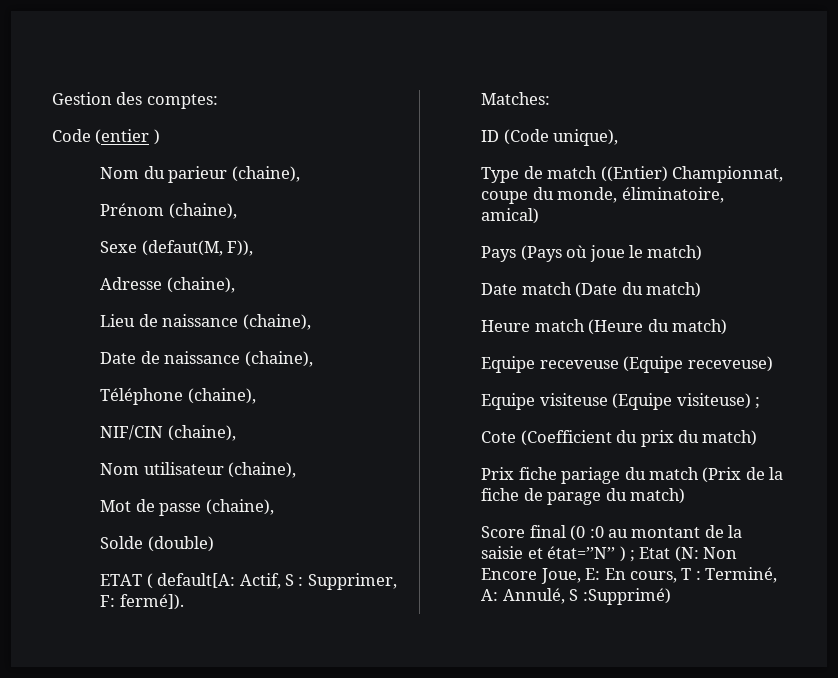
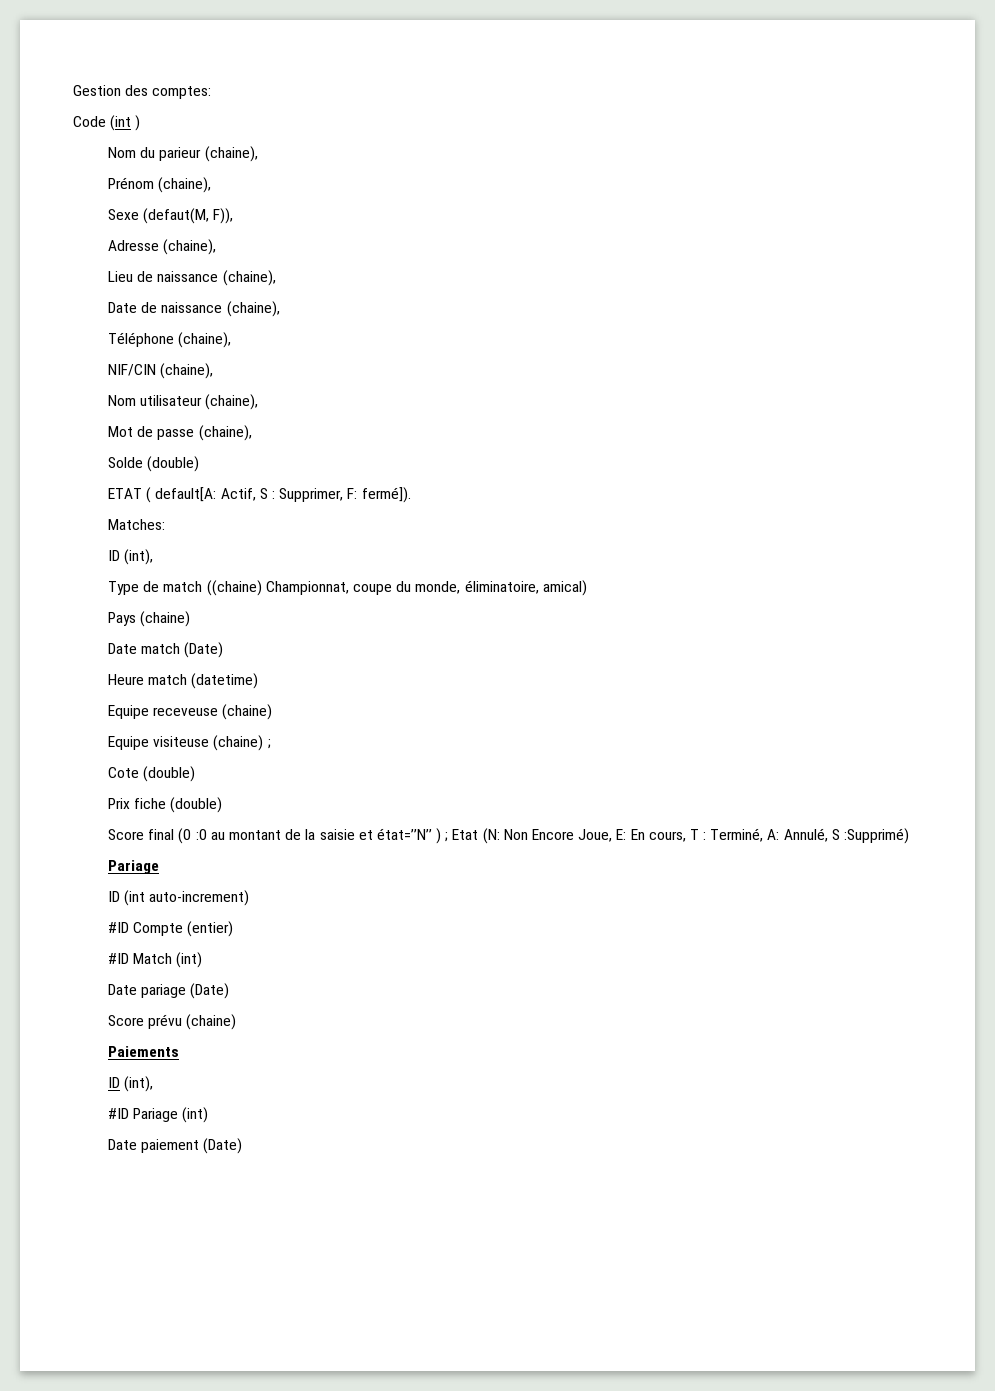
- Code (entier )
+ Code (int )
  Matches:
- ID (Code unique),
+ ID (int),
- Type de match ((Entier) Championnat, coupe du monde, éliminatoire, amical)
+ Type de match ((chaine) Championnat, coupe du monde, éliminatoire, amical)
- Pays (Pays où joue le match)
+ Pays (chaine)
- Date match (Date du match)
+ Date match (Date)
- Heure match (Heure du match)
+ Heure match (datetime)
- Equipe receveuse (Equipe receveuse)
+ Equipe receveuse (chaine)
- Equipe visiteuse (Equipe visiteuse) ;
+ Equipe visiteuse (chaine) ;
- Cote (Coefficient du prix du match)
- Prix fiche pariage du match (Prix de la fiche de parage du match)
+ Cote (double)
+ Prix fiche (double)
  Score final (0 :0 au montant de la saisie et état=’’N’’ ) ; Etat (N: Non Encore Joue, E: En cours, T : Terminé, A: Annulé, S :Supprimé)
+ Pariage
+ ID (int auto-increment)
+ #ID Compte (entier)
+ #ID Match (int)
+ Date pariage (Date)
+ Score prévu (chaine)
+ Paiements
+ ID (int),
+ #ID Pariage (int)
+ Date paiement (Date)

